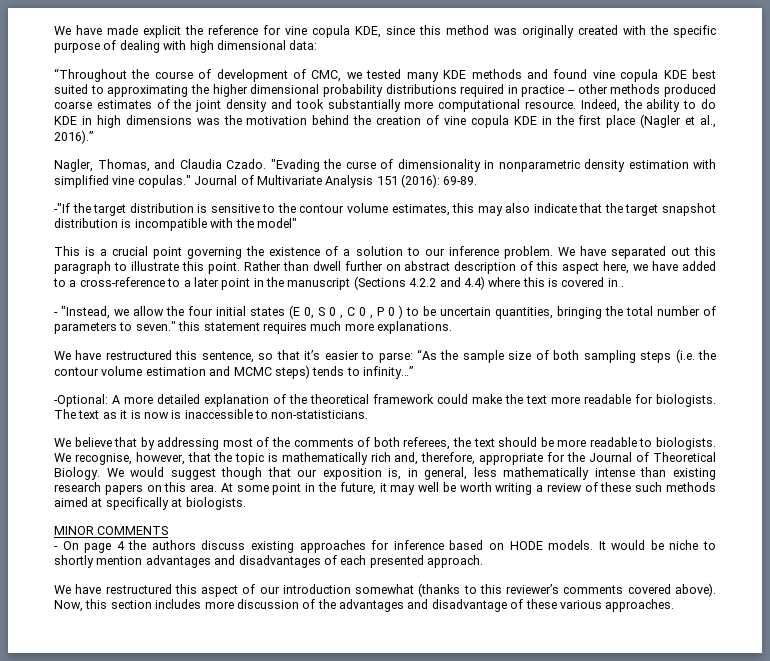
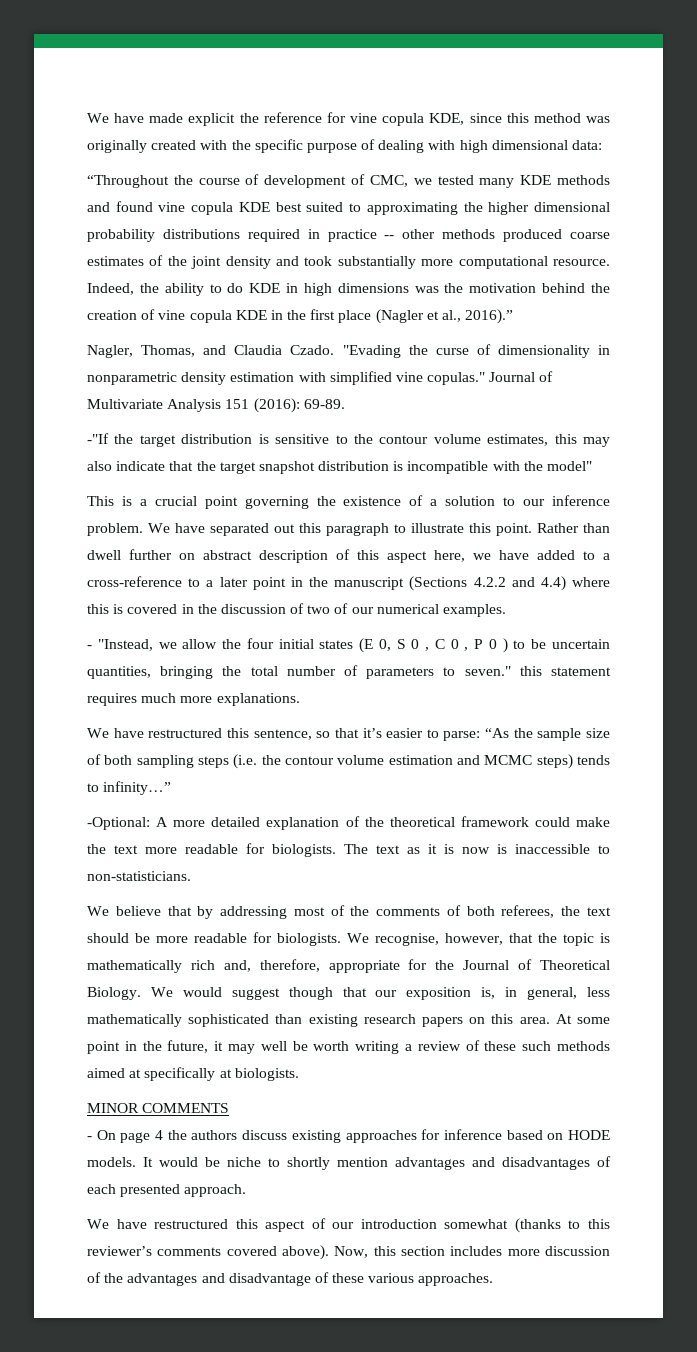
- Rather than dwell further on abstract description of this aspect here, we have added to a cross-reference to a later point in the manuscript (Sections 4.2.2 and 4.4) where this is covered in .
+ Rather than dwell further on abstract description of this aspect here, we have added to a cross-reference to a later point in the manuscript (Sections 4.2.2 and 4.4) where this is covered in the discussion of two of our numerical examples.
- We believe that by addressing most of the comments of both referees, the text should be more readable to biologists.
+ We believe that by addressing most of the comments of both referees, the text should be more readable for biologists.
- We would suggest though that our exposition is, in general, less mathematically intense than existing research papers on this area.
+ We would suggest though that our exposition is, in general, less mathematically sophisticated than existing research papers on this area.

